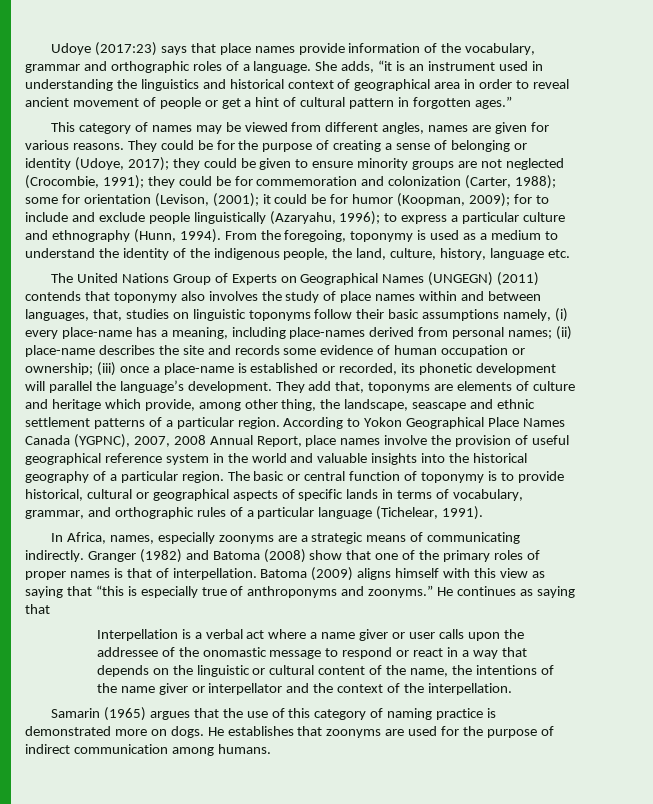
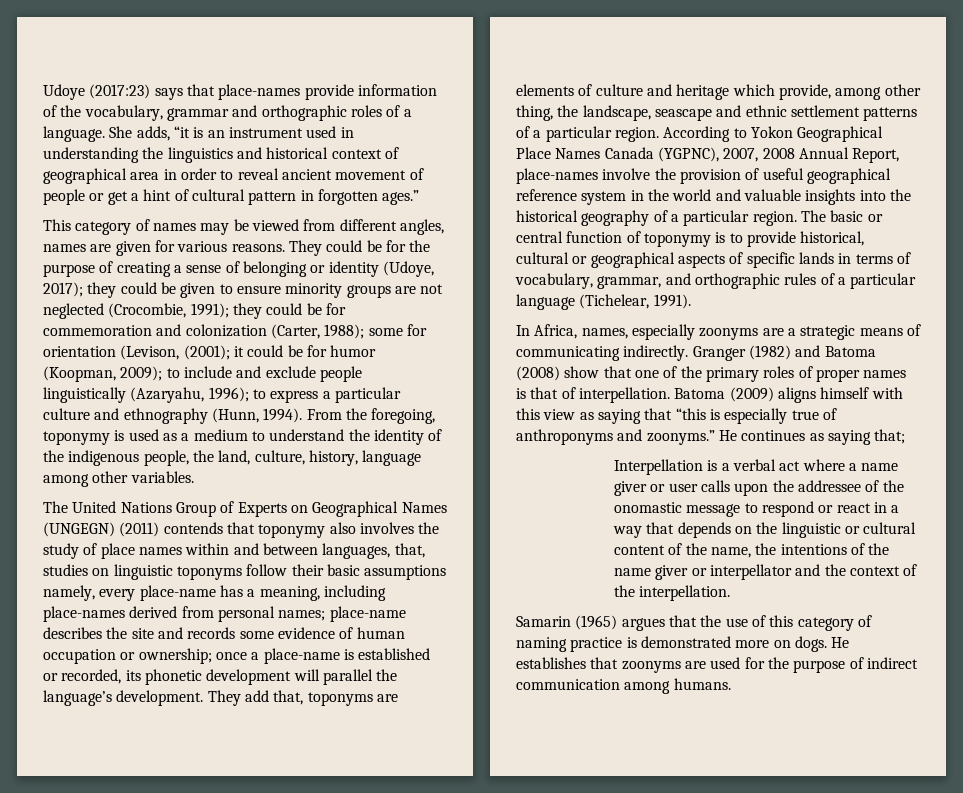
- Udoye (2017:23) says that place names provide information of the vocabulary, grammar and orthographic roles of a language.
+ Udoye (2017:23) says that place-names provide information of the vocabulary, grammar and orthographic roles of a language.
- for to include and exclude people linguistically (Azaryahu, 1996);
+ to include and exclude people linguistically (Azaryahu, 1996);
- From the foregoing, toponymy is used as a medium to understand the identity of the indigenous people, the land, culture, history, language etc.
+ From the foregoing, toponymy is used as a medium to understand the identity of the indigenous people, the land, culture, history, language among other variables.
- The United Nations Group of Experts on Geographical Names (UNGEGN) (2011) contends that toponymy also involves the study of place names within and between languages, that, studies on linguistic toponyms follow their basic assumptions namely, (i) every place-name has a meaning, including place-names derived from personal names;
+ The United Nations Group of Experts on Geographical Names (UNGEGN) (2011) contends that toponymy also involves the study of place names within and between languages, that, studies on linguistic toponyms follow their basic assumptions namely, every place-name has a meaning, including place-names derived from personal names;
- (ii) place-name describes the site and records some evidence of human occupation or ownership;
+ place-name describes the site and records some evidence of human occupation or ownership;
- (iii) once a place-name is established or recorded, its phonetic development will parallel the language’s development.
+ once a place-name is established or recorded, its phonetic development will parallel the language’s development.
- According to Yokon Geographical Place Names Canada (YGPNC), 2007, 2008 Annual Report, place names involve the provision of useful geographical reference system in the world and valuable insights into the historical geography of a particular region.
+ According to Yokon Geographical Place Names Canada (YGPNC), 2007, 2008 Annual Report, place-names involve the provision of useful geographical reference system in the world and valuable insights into the historical geography of a particular region.
- He continues as saying that
+ He continues as saying that;

